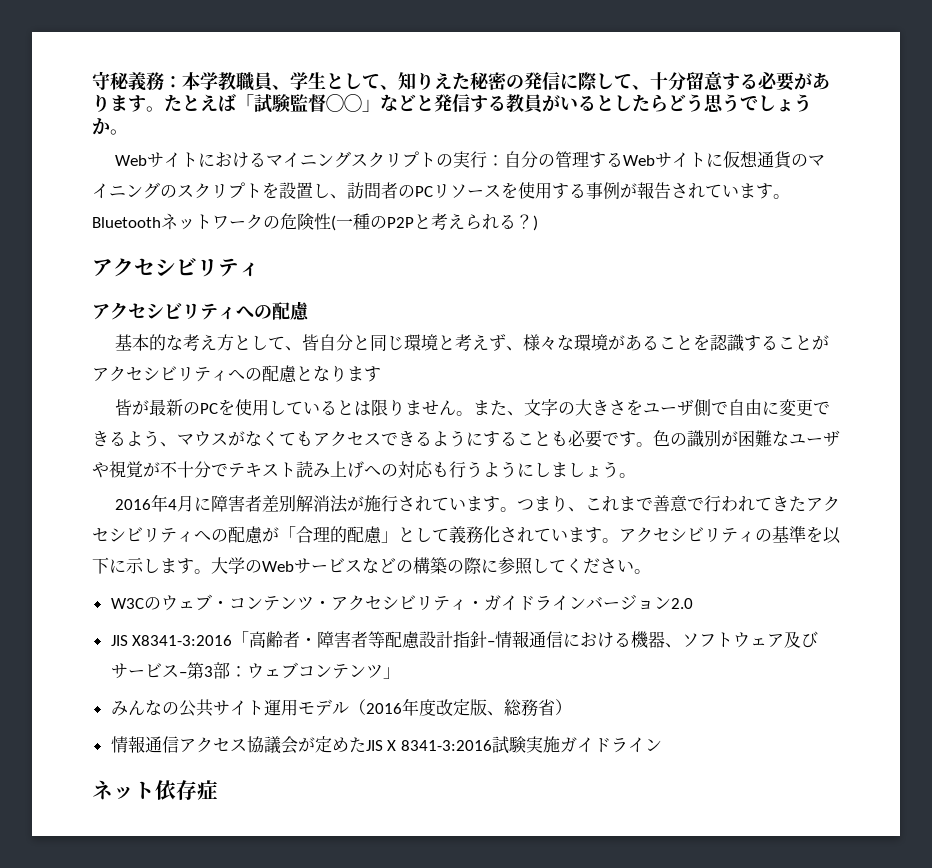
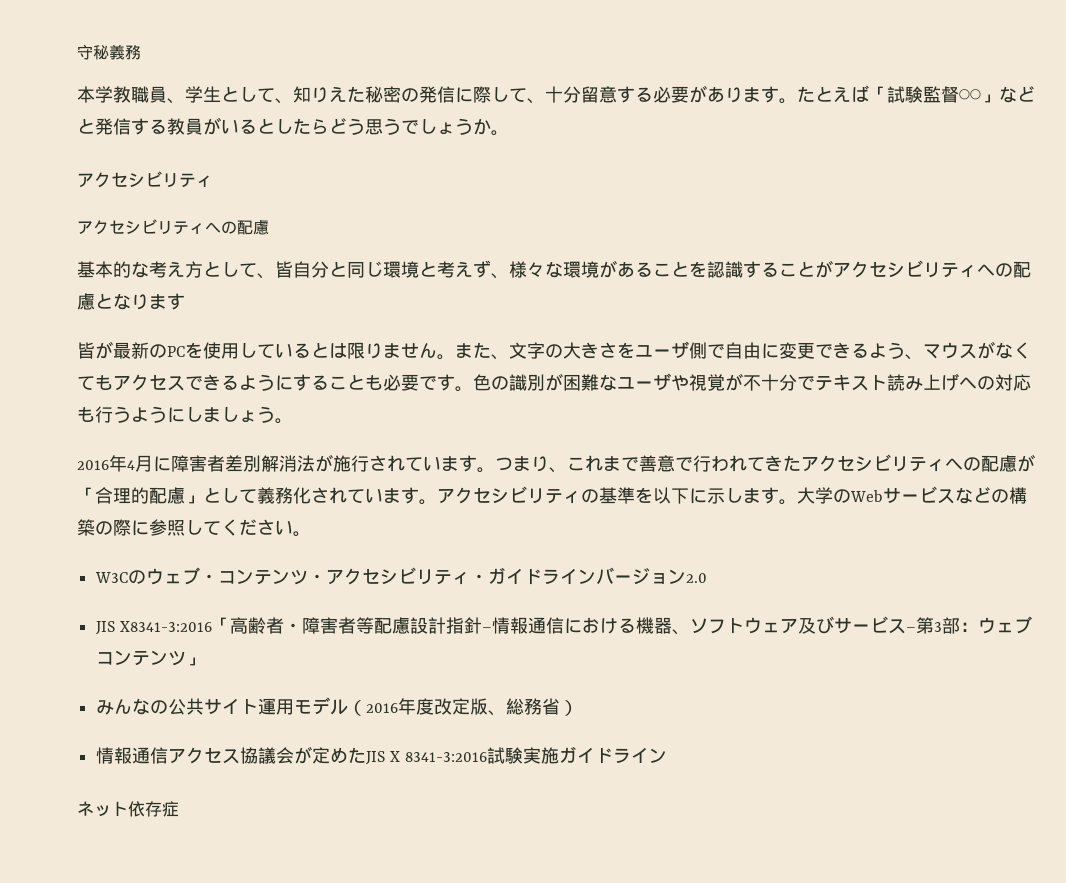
- 守秘義務：本学教職員、学生として、知りえた秘密の発信に際して、十分留意する必要があります。
+ 守秘義務
+ 本学教職員、学生として、知りえた秘密の発信に際して、十分留意する必要があります。
- Webサイトにおけるマイニングスクリプトの実行：自分の管理するWebサイトに仮想通貨のマイニングのスクリプトを設置し、訪問者のPCリソースを使用する事例が報告されています。Bluetoothネットワークの危険性(一種のP2Pと考えられる？)

